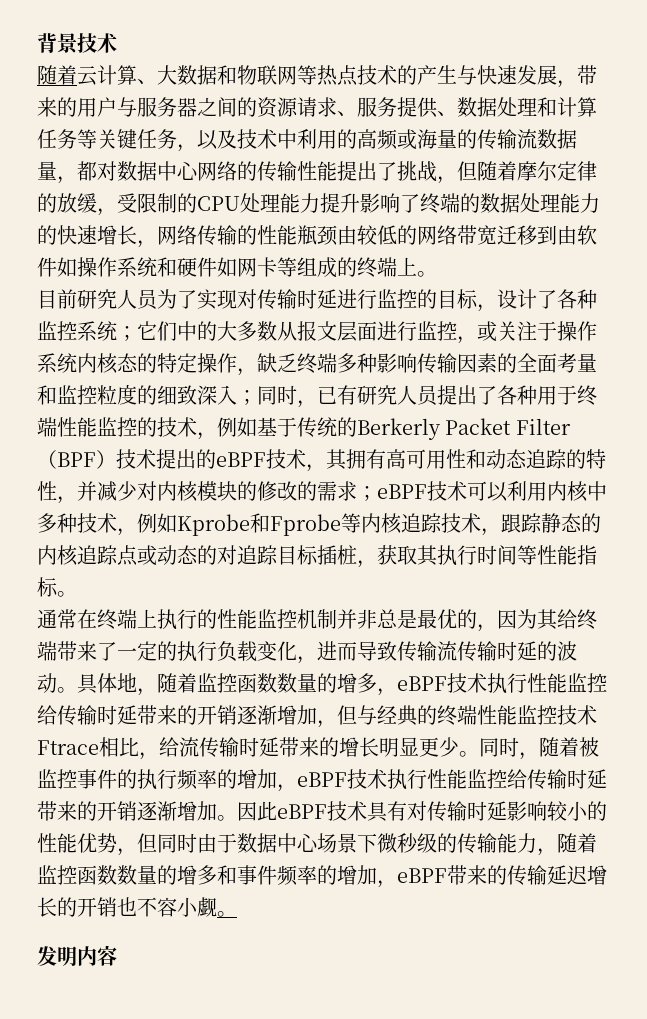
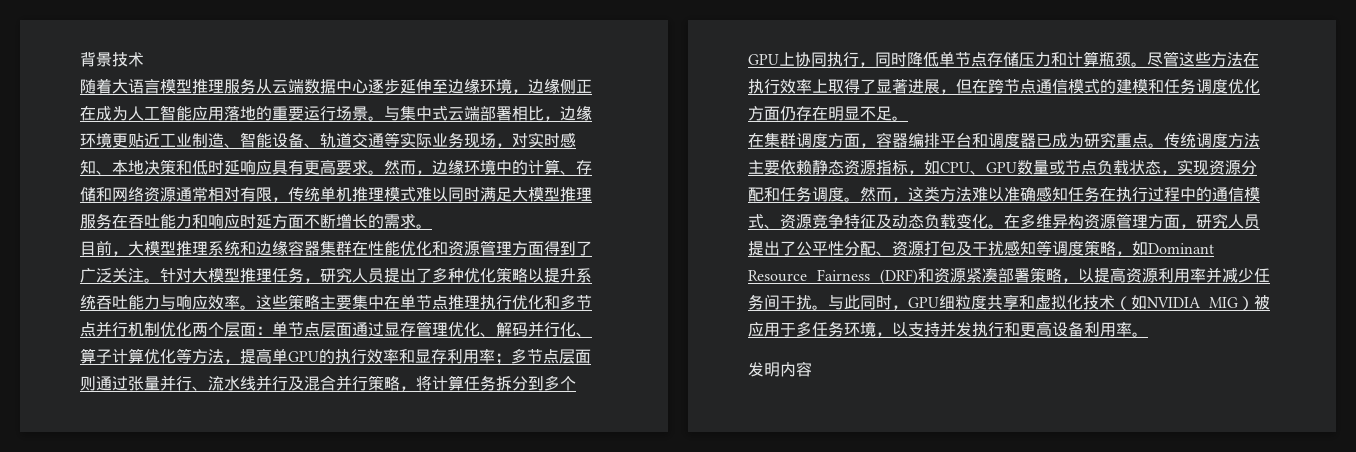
- 随着云计算、大数据和物联网等热点技术的产生与快速发展，带来的用户与服务器之间的资源请求、服务提供、数据处理和计算任务等关键任务，以及技术中利用的高频或海量的传输流数据量，都对数据中心网络的传输性能提出了挑战，但随着摩尔定律的放缓，受限制的CPU处理能力提升影响了终端的数据处理能力的快速增长，网络传输的性能瓶颈由较低的网络带宽迁移到由软件如操作系统和硬件如网卡等组成的终端上。
- 目前研究人员为了实现对传输时延进行监控的目标，设计了各种监控系统；它们中的大多数从报文层面进行监控，或关注于操作系统内核态的特定操作，缺乏终端多种影响传输因素的全面考量和监控粒度的细致深入；同时，已有研究人员提出了各种用于终端性能监控的技术，例如基于传统的Berkerly Packet Filter（BPF）技术提出的eBPF技术，其拥有高可用性和动态追踪的特性，并减少对内核模块的修改的需求；eBPF技术可以利用内核中多种技术，例如Kprobe和Fprobe等内核追踪技术，跟踪静态的内核追踪点或动态的对追踪目标插桩，获取其执行时间等性能指标。
- 通常在终端上执行的性能监控机制并非总是最优的，因为其给终端带来了一定的执行负载变化，进而导致传输流传输时延的波动。具体地，随着监控函数数量的增多，eBPF技术执行性能监控给传输时延带来的开销逐渐增加，但与经典的终端性能监控技术Ftrace相比，给流传输时延带来的增长明显更少。同时，随着被监控事件的执行频率的增加，eBPF技术执行性能监控给传输时延带来的开销逐渐增加。因此eBPF技术具有对传输时延影响较小的性能优势，但同时由于数据中心场景下微秒级的传输能力，随着监控函数数量的增多和事件频率的增加，eBPF带来的传输延迟增长的开销也不容小觑。
+ 随着大语言模型推理服务从云端数据中心逐步延伸至边缘环境，边缘侧正在成为人工智能应用落地的重要运行场景。与集中式云端部署相比，边缘环境更贴近工业制造、智能设备、轨道交通等实际业务现场，对实时感知、本地决策和低时延响应具有更高要求。然而，边缘环境中的计算、存储和网络资源通常相对有限，传统单机推理模式难以同时满足大模型推理服务在吞吐能力和响应时延方面不断增长的需求。
+ 目前，大模型推理系统和边缘容器集群在性能优化和资源管理方面得到了广泛关注。针对大模型推理任务，研究人员提出了多种优化策略以提升系统吞吐能力与响应效率。这些策略主要集中在单节点推理执行优化和多节点并行机制优化两个层面：单节点层面通过显存管理优化、解码并行化、算子计算优化等方法，提高单GPU的执行效率和显存利用率；多节点层面则通过张量并行、流水线并行及混合并行策略，将计算任务拆分到多个GPU上协同执行，同时降低单节点存储压力和计算瓶颈。尽管这些方法在执行效率上取得了显著进展，但在跨节点通信模式的建模和任务调度优化方面仍存在明显不足。
+ 在集群调度方面，容器编排平台和调度器已成为研究重点。传统调度方法主要依赖静态资源指标，如CPU、GPU数量或节点负载状态，实现资源分配和任务调度。然而，这类方法难以准确感知任务在执行过程中的通信模式、资源竞争特征及动态负载变化。在多维异构资源管理方面，研究人员提出了公平性分配、资源打包及干扰感知等调度策略，如Dominant Resource Fairness (DRF)和资源紧凑部署策略，以提高资源利用率并减少任务间干扰。与此同时，GPU细粒度共享和虚拟化技术（如NVIDIA MIG）被应用于多任务环境，以支持并发执行和更高设备利用率。

